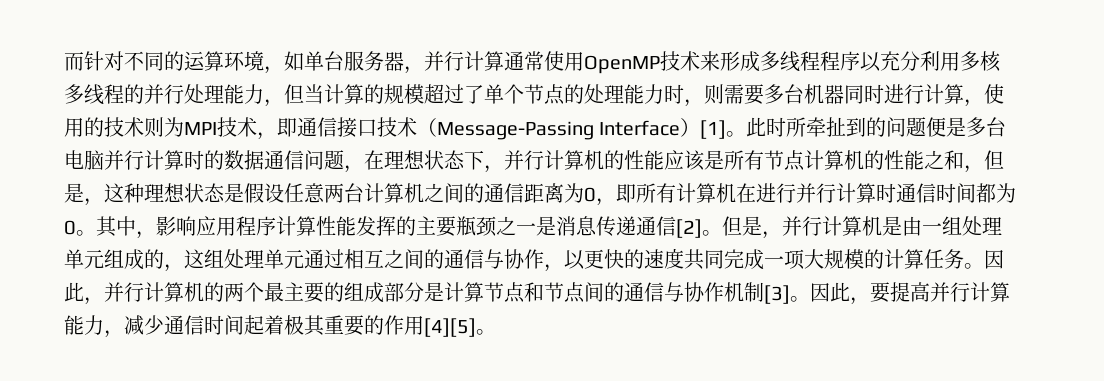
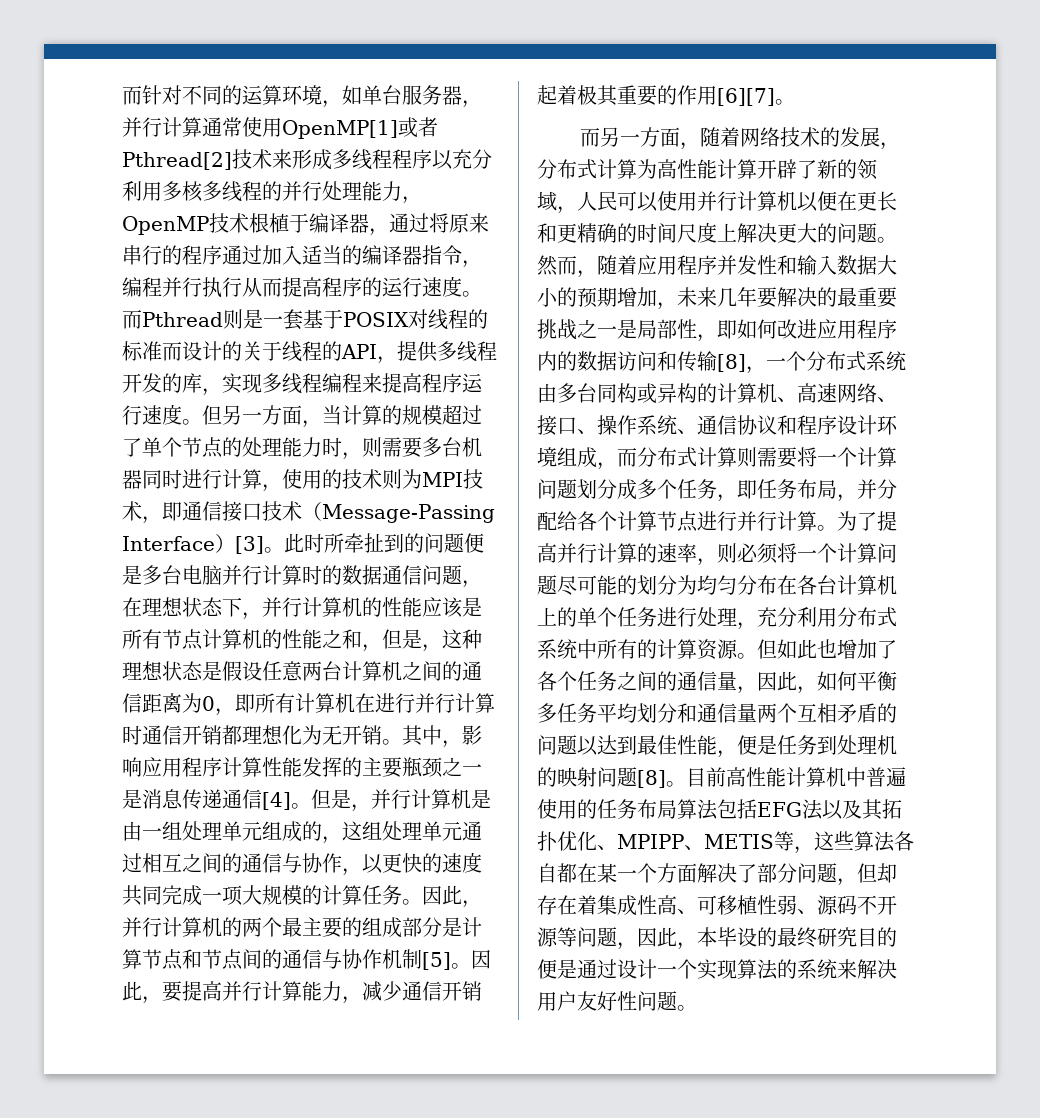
- 而针对不同的运算环境，如单台服务器，并行计算通常使用OpenMP技术来形成多线程程序以充分利用多核多线程的并行处理能力，但当计算的规模超过了单个节点的处理能力时，则需要多台机器同时进行计算，使用的技术则为MPI技术，即通信接口技术（Message-Passing Interface）[1]。
+ 而针对不同的运算环境，如单台服务器，并行计算通常使用OpenMP[1]或者Pthread[2]技术来形成多线程程序以充分利用多核多线程的并行处理能力，OpenMP技术根植于编译器，通过将原来串行的程序通过加入适当的编译器指令，编程并行执行从而提高程序的运行速度。而Pthread则是一套基于POSIX对线程的标准而设计的关于线程的API，提供多线程开发的库，实现多线程编程来提高程序运行速度。但另一方面，当计算的规模超过了单个节点的处理能力时，则需要多台机器同时进行计算，使用的技术则为MPI技术，即通信接口技术（Message-Passing Interface）[3]。
- 此时所牵扯到的问题便是多台电脑并行计算时的数据通信问题，在理想状态下，并行计算机的性能应该是所有节点计算机的性能之和，但是，这种理想状态是假设任意两台计算机之间的通信距离为0，即所有计算机在进行并行计算时通信时间都为0。
+ 此时所牵扯到的问题便是多台电脑并行计算时的数据通信问题，在理想状态下，并行计算机的性能应该是所有节点计算机的性能之和，但是，这种理想状态是假设任意两台计算机之间的通信距离为0，即所有计算机在进行并行计算时通信开销都理想化为无开销。
- 其中，影响应用程序计算性能发挥的主要瓶颈之一是消息传递通信[2]。
+ 其中，影响应用程序计算性能发挥的主要瓶颈之一是消息传递通信[4]。
- 因此，并行计算机的两个最主要的组成部分是计算节点和节点间的通信与协作机制[3]。
+ 因此，并行计算机的两个最主要的组成部分是计算节点和节点间的通信与协作机制[5]。
- 因此，要提高并行计算能力，减少通信时间起着极其重要的作用[4][5]。
+ 因此，要提高并行计算能力，减少通信开销起着极其重要的作用[6][7]。
+ 而另一方面，随着网络技术的发展，分布式计算为高性能计算开辟了新的领域，人民可以使用并行计算机以便在更长和更精确的时间尺度上解决更大的问题。然而，随着应用程序并发性和输入数据大小的预期增加，未来几年要解决的最重要挑战之一是局部性，即如何改进应用程序内的数据访问和传输[8]，一个分布式系统由多台同构或异构的计算机、高速网络、接口、操作系统、通信协议和程序设计环境组成，而分布式计算则需要将一个计算问题划分成多个任务，即任务布局，并分配给各个计算节点进行并行计算。为了提高并行计算的速率，则必须将一个计算问题尽可能的划分为均匀分布在各台计算机上的单个任务进行处理，充分利用分布式系统中所有的计算资源。但如此也增加了各个任务之间的通信量，因此，如何平衡多任务平均划分和通信量两个互相矛盾的问题以达到最佳性能，便是任务到处理机的映射问题[8]。目前高性能计算机中普遍使用的任务布局算法包括EFG法以及其拓扑优化、MPIPP、METIS等，这些算法各自都在某一个方面解决了部分问题，但却存在着集成性高、可移植性弱、源码不开源等问题，因此，本毕设的最终研究目的便是通过设计一个实现算法的系统来解决用户友好性问题。

